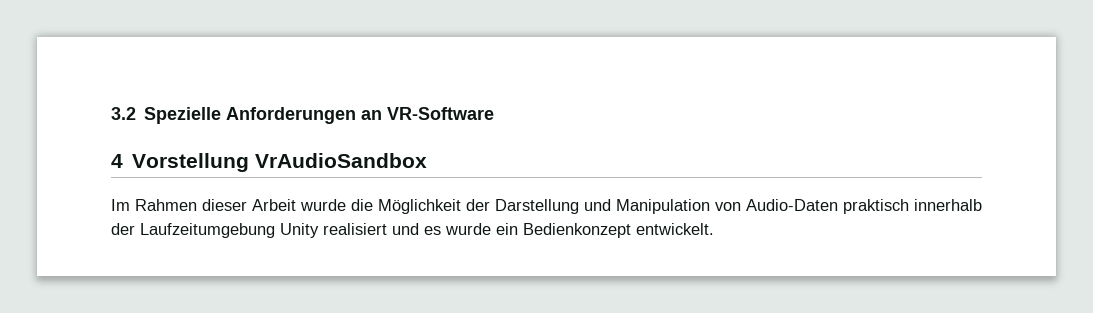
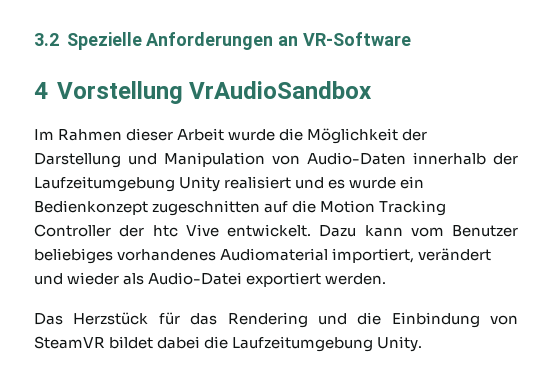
- Im Rahmen dieser Arbeit wurde die Möglichkeit der Darstellung und Manipulation von Audio-Daten praktisch innerhalb der Laufzeitumgebung Unity realisiert und es wurde ein Bedienkonzept entwickelt.
+ Im Rahmen dieser Arbeit wurde die Möglichkeit der Darstellung und Manipulation von Audio-Daten innerhalb der Laufzeitumgebung Unity realisiert und es wurde ein Bedienkonzept zugeschnitten auf die Motion Tracking Controller der htc Vive entwickelt. Dazu kann vom Benutzer beliebiges vorhandenes Audiomaterial importiert, verändert und wieder als Audio-Datei exportiert werden.
+ Das Herzstück für das Rendering und die Einbindung von SteamVR bildet dabei die Laufzeitumgebung Unity.

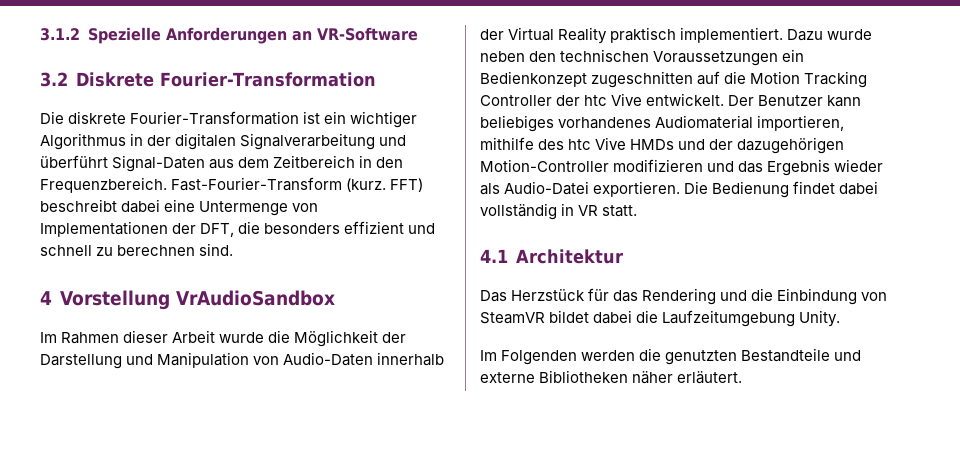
- 3.2 Spezielle Anforderungen an VR-Software
+ 3.1.2 Spezielle Anforderungen an VR-Software
+ 3.2 Diskrete Fourier-Transformation
+ Die diskrete Fourier-Transformation ist ein wichtiger Algorithmus in der digitalen Signalverarbeitung und überführt Signal-Daten aus dem Zeitbereich in den Frequenzbereich. Fast-Fourier-Transform (kurz. FFT) beschreibt dabei eine Untermenge von Implementationen der DFT, die besonders effizient und schnell zu berechnen sind.
- Im Rahmen dieser Arbeit wurde die Möglichkeit der Darstellung und Manipulation von Audio-Daten innerhalb der Laufzeitumgebung Unity realisiert und es wurde ein Bedienkonzept zugeschnitten auf die Motion Tracking Controller der htc Vive entwickelt.
+ Im Rahmen dieser Arbeit wurde die Möglichkeit der Darstellung und Manipulation von Audio-Daten innerhalb der Virtual Reality praktisch implementiert. Dazu wurde neben den technischen Voraussetzungen ein Bedienkonzept zugeschnitten auf die Motion Tracking Controller der htc Vive entwickelt.
- Dazu kann vom Benutzer beliebiges vorhandenes Audiomaterial importiert, verändert und wieder als Audio-Datei exportiert werden.
+ Der Benutzer kann beliebiges vorhandenes Audiomaterial importieren, mithilfe des htc Vive HMDs und der dazugehörigen Motion-Controller modifizieren und das Ergebnis wieder als Audio-Datei exportieren. Die Bedienung findet dabei vollständig in VR statt.
+ 4.1 Architektur
+ Im Folgenden werden die genutzten Bestandteile und externe Bibliotheken näher erläutert.

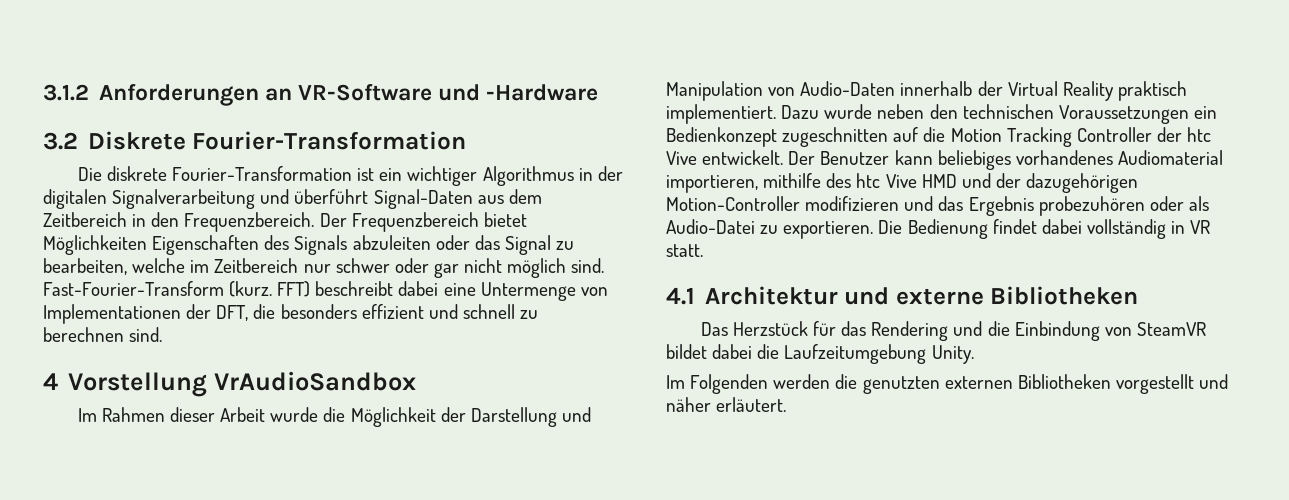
- 3.1.2 Spezielle Anforderungen an VR-Software
+ 3.1.2 Anforderungen an VR-Software und -Hardware
+ Der Frequenzbereich bietet Möglichkeiten Eigenschaften des Signals abzuleiten oder das Signal zu bearbeiten, welche im Zeitbereich nur schwer oder gar nicht möglich sind.
- Der Benutzer kann beliebiges vorhandenes Audiomaterial importieren, mithilfe des htc Vive HMDs und der dazugehörigen Motion-Controller modifizieren und das Ergebnis wieder als Audio-Datei exportieren.
+ Der Benutzer kann beliebiges vorhandenes Audiomaterial importieren, mithilfe des htc Vive HMD und der dazugehörigen Motion-Controller modifizieren und das Ergebnis probezuhören oder als Audio-Datei zu exportieren.
- 4.1 Architektur
+ 4.1 Architektur und externe Bibliotheken
- Im Folgenden werden die genutzten Bestandteile und externe Bibliotheken näher erläutert.
+ Im Folgenden werden die genutzten externen Bibliotheken vorgestellt und näher erläutert.

